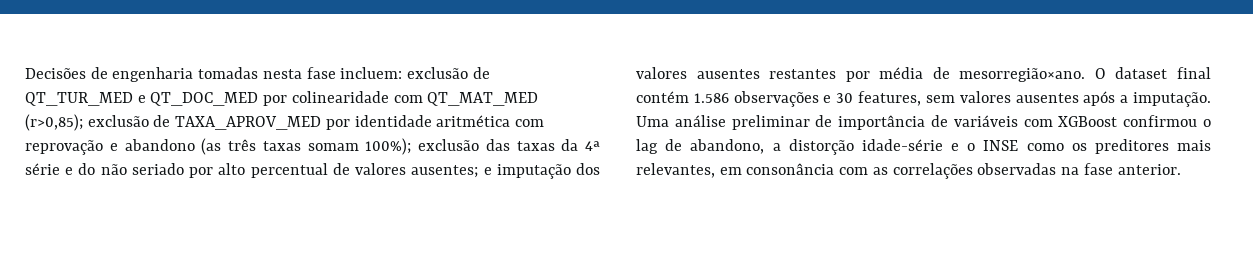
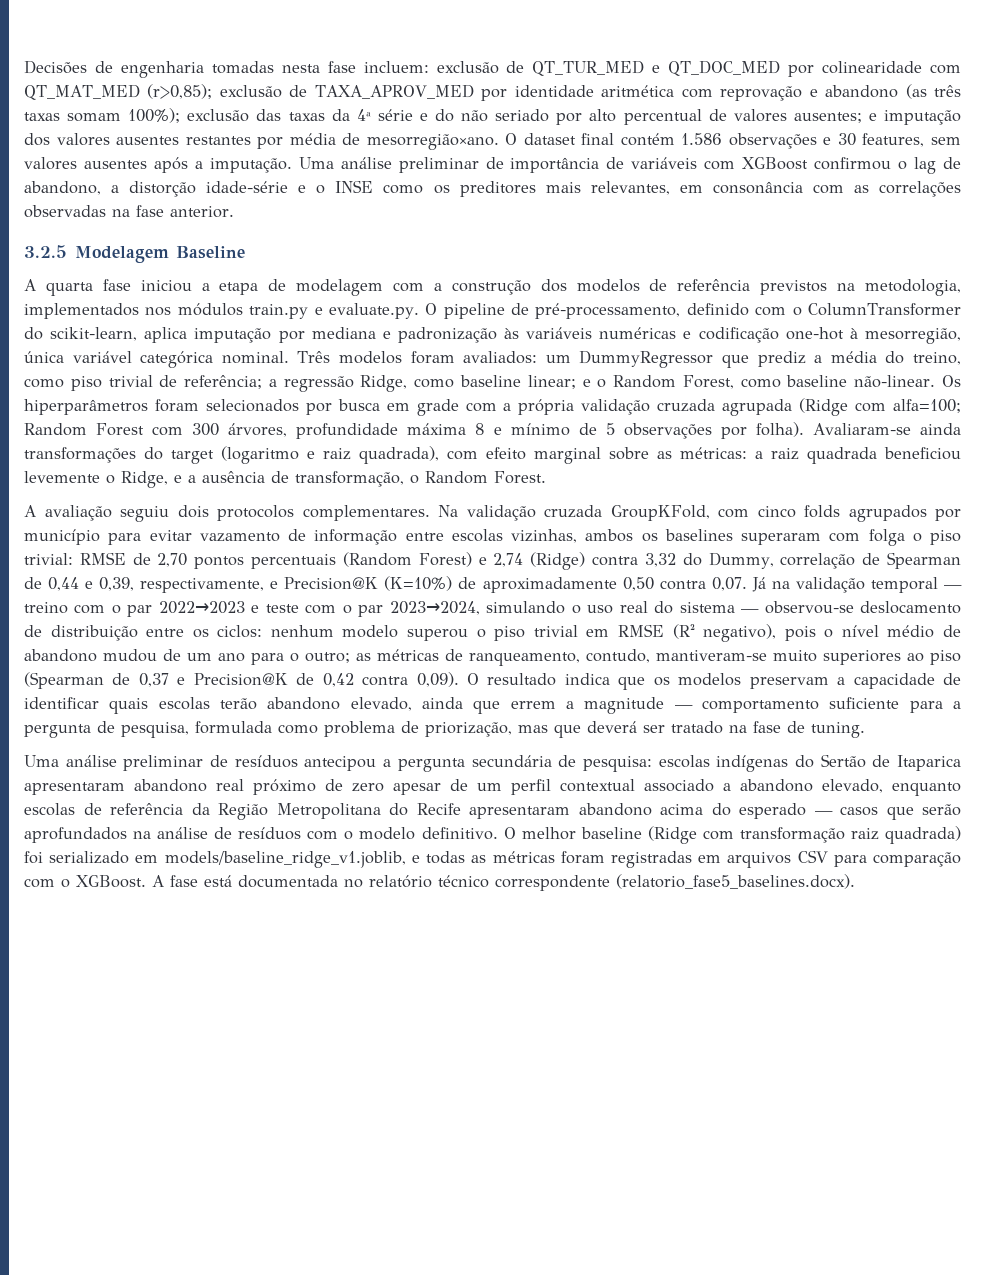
+ 3.2.5 Modelagem Baseline
+ A quarta fase iniciou a etapa de modelagem com a construção dos modelos de referência previstos na metodologia, implementados nos módulos train.py e evaluate.py. O pipeline de pré-processamento, definido com o ColumnTransformer do scikit-learn, aplica imputação por mediana e padronização às variáveis numéricas e codificação one-hot à mesorregião, única variável categórica nominal. Três modelos foram avaliados: um DummyRegressor que prediz a média do treino, como piso trivial de referência; a regressão Ridge, como baseline linear; e o Random Forest, como baseline não-linear. Os hiperparâmetros foram selecionados por busca em grade com a própria validação cruzada agrupada (Ridge com alfa=100; Random Forest com 300 árvores, profundidade máxima 8 e mínimo de 5 observações por folha). Avaliaram-se ainda transformações do target (logaritmo e raiz quadrada), com efeito marginal sobre as métricas: a raiz quadrada beneficiou levemente o Ridge, e a ausência de transformação, o Random Forest.
+ A avaliação seguiu dois protocolos complementares. Na validação cruzada GroupKFold, com cinco folds agrupados por município para evitar vazamento de informação entre escolas vizinhas, ambos os baselines superaram com folga o piso trivial: RMSE de 2,70 pontos percentuais (Random Forest) e 2,74 (Ridge) contra 3,32 do Dummy, correlação de Spearman de 0,44 e 0,39, respectivamente, e Precision@K (K=10%) de aproximadamente 0,50 contra 0,07. Já na validação temporal — treino com o par 2022→2023 e teste com o par 2023→2024, simulando o uso real do sistema — observou-se deslocamento de distribuição entre os ciclos: nenhum modelo superou o piso trivial em RMSE (R² negativo), pois o nível médio de abandono mudou de um ano para o outro; as métricas de ranqueamento, contudo, mantiveram-se muito superiores ao piso (Spearman de 0,37 e Precision@K de 0,42 contra 0,09). O resultado indica que os modelos preservam a capacidade de identificar quais escolas terão abandono elevado, ainda que errem a magnitude — comportamento suficiente para a pergunta de pesquisa, formulada como problema de priorização, mas que deverá ser tratado na fase de tuning.
+ Uma análise preliminar de resíduos antecipou a pergunta secundária de pesquisa: escolas indígenas do Sertão de Itaparica apresentaram abandono real próximo de zero apesar de um perfil contextual associado a abandono elevado, enquanto escolas de referência da Região Metropolitana do Recife apresentaram abandono acima do esperado — casos que serão aprofundados na análise de resíduos com o modelo definitivo. O melhor baseline (Ridge com transformação raiz quadrada) foi serializado em models/baseline_ridge_v1.joblib, e todas as métricas foram registradas em arquivos CSV para comparação com o XGBoost. A fase está documentada no relatório técnico correspondente (relatorio_fase5_baselines.docx).

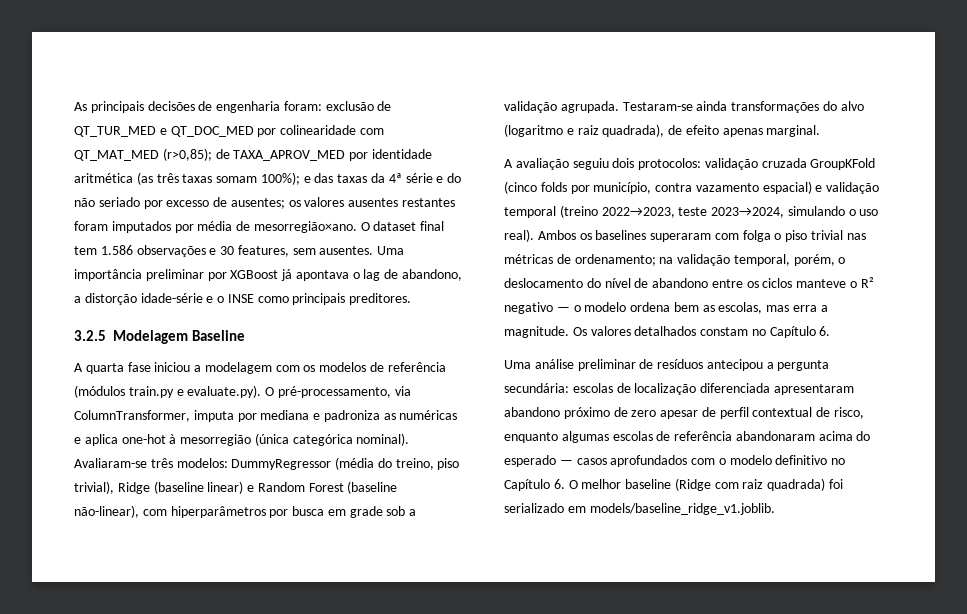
- Decisões de engenharia tomadas nesta fase incluem: exclusão de QT_TUR_MED e QT_DOC_MED por colinearidade com QT_MAT_MED (r>0,85); exclusão de TAXA_APROV_MED por identidade aritmética com reprovação e abandono (as três taxas somam 100%); exclusão das taxas da 4ª série e do não seriado por alto percentual de valores ausentes; e imputação dos valores ausentes restantes por média de mesorregião×ano.
+ As principais decisões de engenharia foram: exclusão de QT_TUR_MED e QT_DOC_MED por colinearidade com QT_MAT_MED (r>0,85); de TAXA_APROV_MED por identidade aritmética (as três taxas somam 100%); e das taxas da 4ª série e do não seriado por excesso de ausentes; os valores ausentes restantes foram imputados por média de mesorregião×ano.
- O dataset final contém 1.586 observações e 30 features, sem valores ausentes após a imputação. Uma análise preliminar de importância de variáveis com XGBoost confirmou o lag de abandono, a distorção idade-série e o INSE como os preditores mais relevantes, em consonância com as correlações observadas na fase anterior.
+ O dataset final tem 1.586 observações e 30 features, sem ausentes. Uma importância preliminar por XGBoost já apontava o lag de abandono, a distorção idade-série e o INSE como principais preditores.
- A quarta fase iniciou a etapa de modelagem com a construção dos modelos de referência previstos na metodologia, implementados nos módulos train.py e evaluate.py. O pipeline de pré-processamento, definido com o ColumnTransformer do scikit-learn, aplica imputação por mediana e padronização às variáveis numéricas e codificação one-hot à mesorregião, única variável categórica nominal. Três modelos foram avaliados: um DummyRegressor que prediz a média do treino, como piso trivial de referência; a regressão Ridge, como baseline linear; e o Random Forest, como baseline não-linear. Os hiperparâmetros foram selecionados por busca em grade com a própria validação cruzada agrupada (Ridge com alfa=100; Random Forest com 300 árvores, profundidade máxima 8 e mínimo de 5 observações por folha). Avaliaram-se ainda transformações do target (logaritmo e raiz quadrada), com efeito marginal sobre as métricas: a raiz quadrada beneficiou levemente o Ridge, e a ausência de transformação, o Random Forest.
- A avaliação seguiu dois protocolos complementares. Na validação cruzada GroupKFold, com cinco folds agrupados por município para evitar vazamento de informação entre escolas vizinhas, ambos os baselines superaram com folga o piso trivial: RMSE de 2,70 pontos percentuais (Random Forest) e 2,74 (Ridge) contra 3,32 do Dummy, correlação de Spearman de 0,44 e 0,39, respectivamente, e Precision@K (K=10%) de aproximadamente 0,50 contra 0,07. Já na validação temporal — treino com o par 2022→2023 e teste com o par 2023→2024, simulando o uso real do sistema — observou-se deslocamento de distribuição entre os ciclos: nenhum modelo superou o piso trivial em RMSE (R² negativo), pois o nível médio de abandono mudou de um ano para o outro; as métricas de ranqueamento, contudo, mantiveram-se muito superiores ao piso (Spearman de 0,37 e Precision@K de 0,42 contra 0,09). O resultado indica que os modelos preservam a capacidade de identificar quais escolas terão abandono elevado, ainda que errem a magnitude — comportamento suficiente para a pergunta de pesquisa, formulada como problema de priorização, mas que deverá ser tratado na fase de tuning.
+ A quarta fase iniciou a modelagem com os modelos de referência (módulos train.py e evaluate.py). O pré-processamento, via ColumnTransformer, imputa por mediana e padroniza as numéricas e aplica one-hot à mesorregião (única categórica nominal). Avaliaram-se três modelos: DummyRegressor (média do treino, piso trivial), Ridge (baseline linear) e Random Forest (baseline não-linear), com hiperparâmetros por busca em grade sob a validação agrupada. Testaram-se ainda transformações do alvo (logaritmo e raiz quadrada), de efeito apenas marginal.
+ A avaliação seguiu dois protocolos: validação cruzada GroupKFold (cinco folds por município, contra vazamento espacial) e validação temporal (treino 2022→2023, teste 2023→2024, simulando o uso real). Ambos os baselines superaram com folga o piso trivial nas métricas de ordenamento; na validação temporal, porém, o deslocamento do nível de abandono entre os ciclos manteve o R² negativo — o modelo ordena bem as escolas, mas erra a magnitude. Os valores detalhados constam no Capítulo 6.
- Uma análise preliminar de resíduos antecipou a pergunta secundária de pesquisa: escolas indígenas do Sertão de Itaparica apresentaram abandono real próximo de zero apesar de um perfil contextual associado a abandono elevado, enquanto escolas de referência da Região Metropolitana do Recife apresentaram abandono acima do esperado — casos que serão aprofundados na análise de resíduos com o modelo definitivo. O melhor baseline (Ridge com transformação raiz quadrada) foi serializado em models/baseline_ridge_v1.joblib, e todas as métricas foram registradas em arquivos CSV para comparação com o XGBoost. A fase está documentada no relatório técnico correspondente (relatorio_fase5_baselines.docx).
+ Uma análise preliminar de resíduos antecipou a pergunta secundária: escolas de localização diferenciada apresentaram abandono próximo de zero apesar de perfil contextual de risco, enquanto algumas escolas de referência abandonaram acima do esperado — casos aprofundados com o modelo definitivo no Capítulo 6. O melhor baseline (Ridge com raiz quadrada) foi serializado em models/baseline_ridge_v1.joblib.

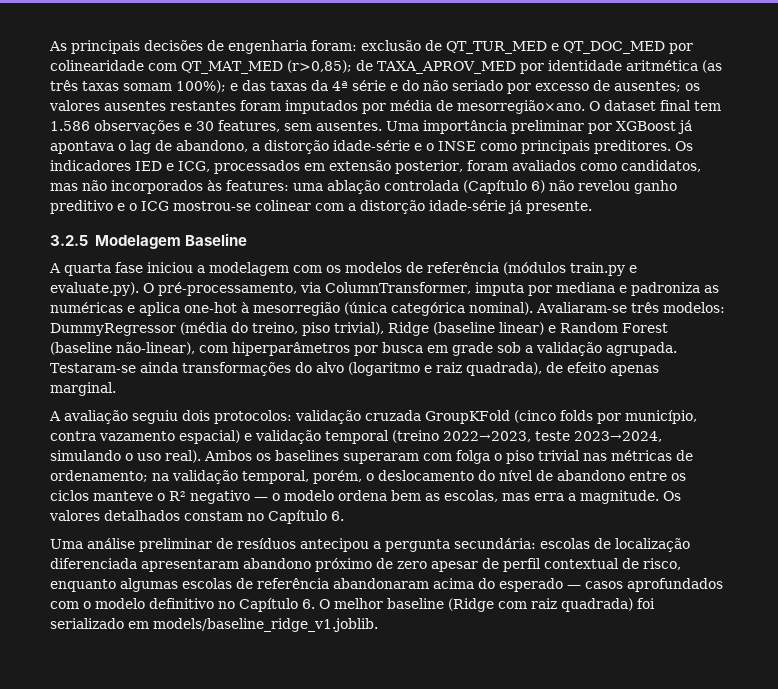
+ Os indicadores IED e ICG, processados em extensão posterior, foram avaliados como candidatos, mas não incorporados às features: uma ablação controlada (Capítulo 6) não revelou ganho preditivo e o ICG mostrou-se colinear com a distorção idade-série já presente.

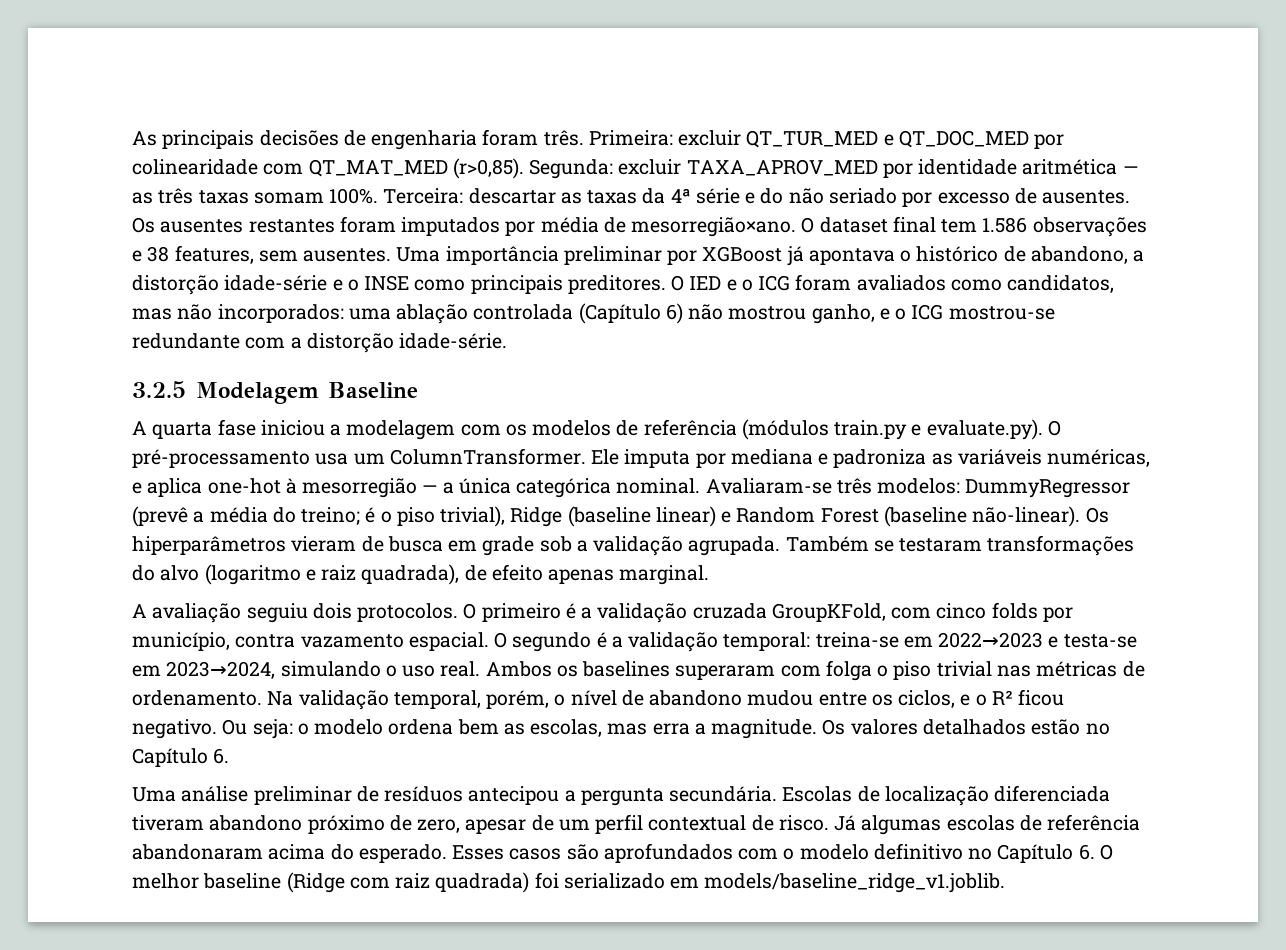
- As principais decisões de engenharia foram: exclusão de QT_TUR_MED e QT_DOC_MED por colinearidade com QT_MAT_MED (r>0,85); de TAXA_APROV_MED por identidade aritmética (as três taxas somam 100%); e das taxas da 4ª série e do não seriado por excesso de ausentes; os valores ausentes restantes foram imputados por média de mesorregião×ano.
+ As principais decisões de engenharia foram três. Primeira: excluir QT_TUR_MED e QT_DOC_MED por colinearidade com QT_MAT_MED (r>0,85). Segunda: excluir TAXA_APROV_MED por identidade aritmética — as três taxas somam 100%. Terceira: descartar as taxas da 4ª série e do não seriado por excesso de ausentes. Os ausentes restantes foram imputados por média de mesorregião×ano.
- O dataset final tem 1.586 observações e 30 features, sem ausentes.
+ O dataset final tem 1.586 observações e 38 features, sem ausentes.
- Uma importância preliminar por XGBoost já apontava o lag de abandono, a distorção idade-série e o INSE como principais preditores.
+ Uma importância preliminar por XGBoost já apontava o histórico de abandono, a distorção idade-série e o INSE como principais preditores.
- Os indicadores IED e ICG, processados em extensão posterior, foram avaliados como candidatos, mas não incorporados às features: uma ablação controlada (Capítulo 6) não revelou ganho preditivo e o ICG mostrou-se colinear com a distorção idade-série já presente.
+ O IED e o ICG foram avaliados como candidatos, mas não incorporados: uma ablação controlada (Capítulo 6) não mostrou ganho, e o ICG mostrou-se redundante com a distorção idade-série.
- A quarta fase iniciou a modelagem com os modelos de referência (módulos train.py e evaluate.py). O pré-processamento, via ColumnTransformer, imputa por mediana e padroniza as numéricas e aplica one-hot à mesorregião (única categórica nominal). Avaliaram-se três modelos: DummyRegressor (média do treino, piso trivial), Ridge (baseline linear) e Random Forest (baseline não-linear), com hiperparâmetros por busca em grade sob a validação agrupada.
+ A quarta fase iniciou a modelagem com os modelos de referência (módulos train.py e evaluate.py). O pré-processamento usa um ColumnTransformer. Ele imputa por mediana e padroniza as variáveis numéricas, e aplica one-hot à mesorregião — a única categórica nominal. Avaliaram-se três modelos: DummyRegressor (prevê a média do treino; é o piso trivial), Ridge (baseline linear) e Random Forest (baseline não-linear). Os hiperparâmetros vieram de busca em grade sob a validação agrupada.
- Testaram-se ainda transformações do alvo (logaritmo e raiz quadrada), de efeito apenas marginal.
+ Também se testaram transformações do alvo (logaritmo e raiz quadrada), de efeito apenas marginal.
- A avaliação seguiu dois protocolos: validação cruzada GroupKFold (cinco folds por município, contra vazamento espacial) e validação temporal (treino 2022→2023, teste 2023→2024, simulando o uso real).
+ A avaliação seguiu dois protocolos. O primeiro é a validação cruzada GroupKFold, com cinco folds por município, contra vazamento espacial. O segundo é a validação temporal: treina-se em 2022→2023 e testa-se em 2023→2024, simulando o uso real.
- Ambos os baselines superaram com folga o piso trivial nas métricas de ordenamento; na validação temporal, porém, o deslocamento do nível de abandono entre os ciclos manteve o R² negativo — o modelo ordena bem as escolas, mas erra a magnitude.
+ Ambos os baselines superaram com folga o piso trivial nas métricas de ordenamento. Na validação temporal, porém, o nível de abandono mudou entre os ciclos, e o R² ficou negativo. Ou seja: o modelo ordena bem as escolas, mas erra a magnitude.
- Os valores detalhados constam no Capítulo 6.
+ Os valores detalhados estão no Capítulo 6.
- Uma análise preliminar de resíduos antecipou a pergunta secundária: escolas de localização diferenciada apresentaram abandono próximo de zero apesar de perfil contextual de risco, enquanto algumas escolas de referência abandonaram acima do esperado — casos aprofundados com o modelo definitivo no Capítulo 6. O melhor baseline (Ridge com raiz quadrada) foi serializado em models/baseline_ridge_v1.joblib.
+ Uma análise preliminar de resíduos antecipou a pergunta secundária. Escolas de localização diferenciada tiveram abandono próximo de zero, apesar de um perfil contextual de risco. Já algumas escolas de referência abandonaram acima do esperado. Esses casos são aprofundados com o modelo definitivo no Capítulo 6. O melhor baseline (Ridge com raiz quadrada) foi serializado em models/baseline_ridge_v1.joblib.

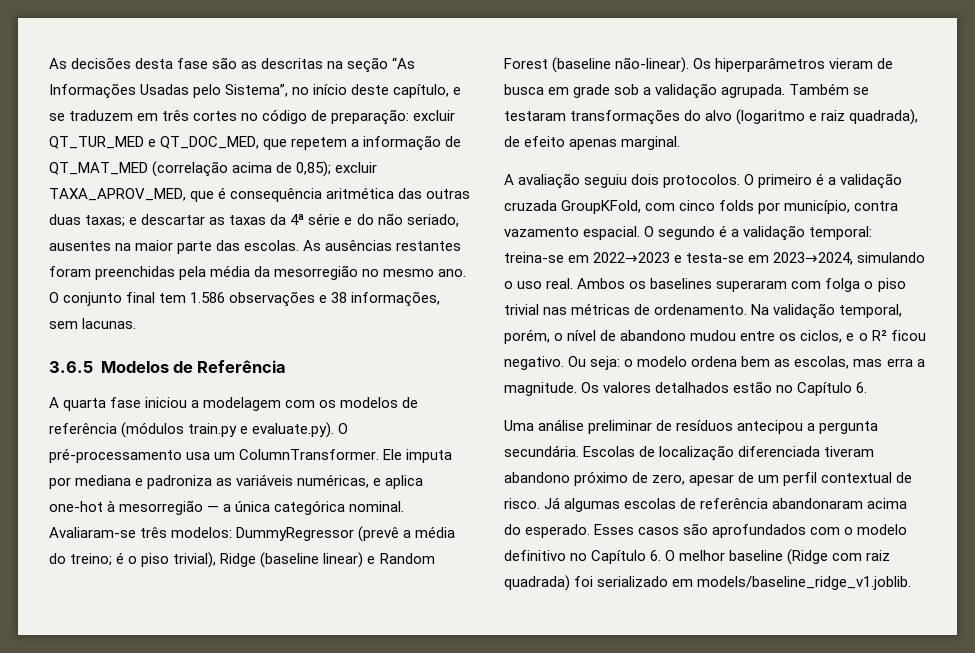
- As principais decisões de engenharia foram três. Primeira: excluir QT_TUR_MED e QT_DOC_MED por colinearidade com QT_MAT_MED (r>0,85). Segunda: excluir TAXA_APROV_MED por identidade aritmética — as três taxas somam 100%. Terceira: descartar as taxas da 4ª série e do não seriado por excesso de ausentes. Os ausentes restantes foram imputados por média de mesorregião×ano. O dataset final tem 1.586 observações e 38 features, sem ausentes. Uma importância preliminar por XGBoost já apontava o histórico de abandono, a distorção idade-série e o INSE como principais preditores. O IED e o ICG foram avaliados como candidatos, mas não incorporados: uma ablação controlada (Capítulo 6) não mostrou ganho, e o ICG mostrou-se redundante com a distorção idade-série.
- 3.2.5 Modelagem Baseline
+ As decisões desta fase são as descritas na seção “As Informações Usadas pelo Sistema”, no início deste capítulo, e se traduzem em três cortes no código de preparação: excluir QT_TUR_MED e QT_DOC_MED, que repetem a informação de QT_MAT_MED (correlação acima de 0,85); excluir TAXA_APROV_MED, que é consequência aritmética das outras duas taxas; e descartar as taxas da 4ª série e do não seriado, ausentes na maior parte das escolas. As ausências restantes foram preenchidas pela média da mesorregião no mesmo ano. O conjunto final tem 1.586 observações e 38 informações, sem lacunas.
+ 3.6.5 Modelos de Referência

